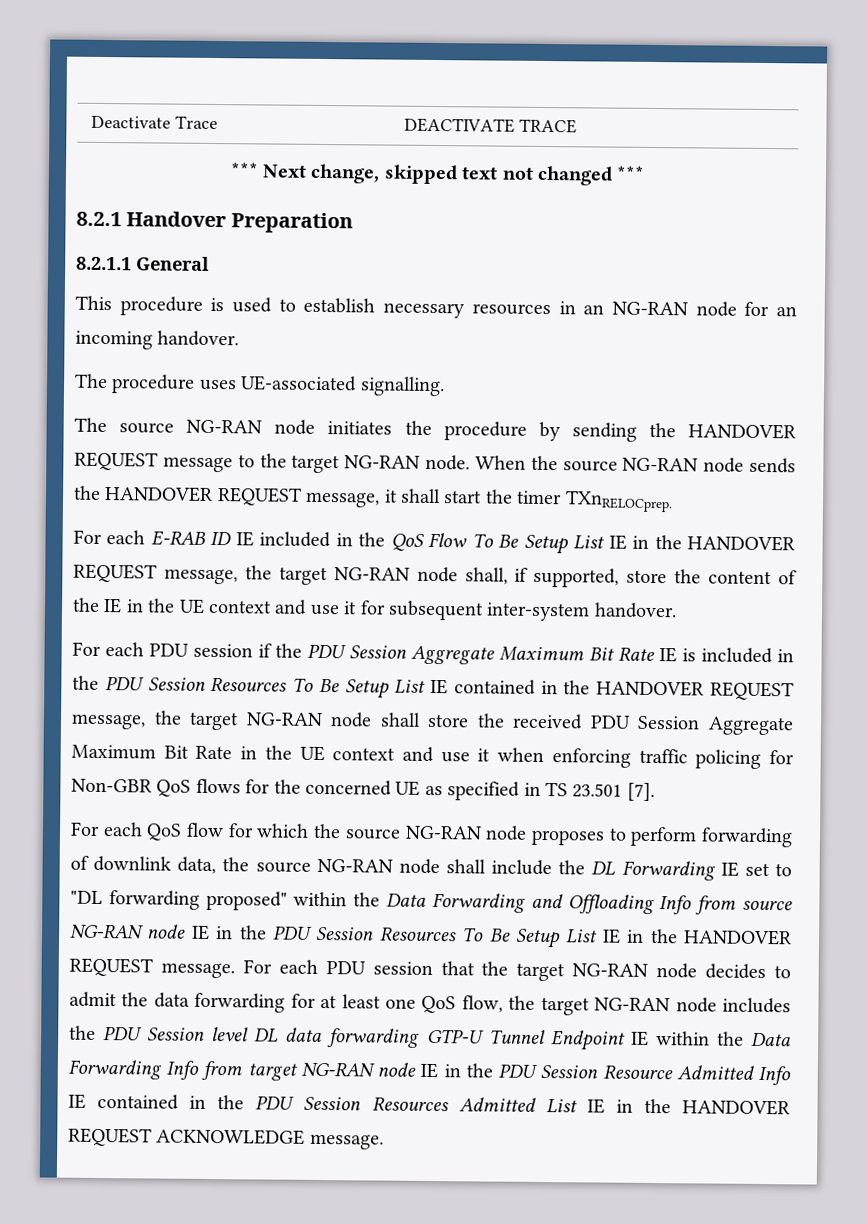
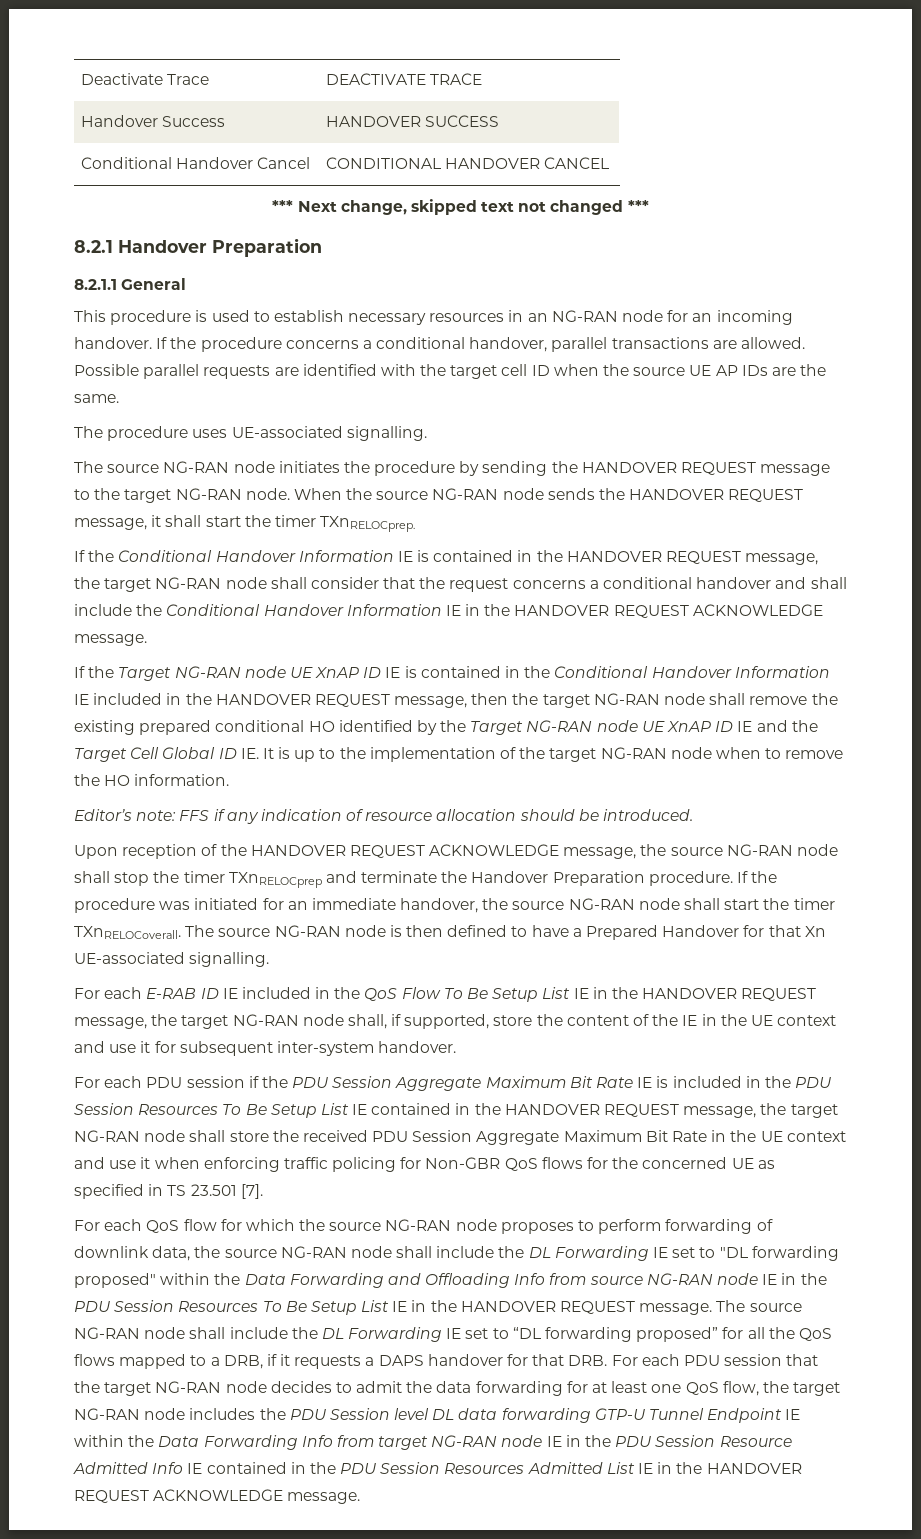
+ Handover Success | HANDOVER SUCCESS
+ Conditional Handover Cancel | CONDITIONAL HANDOVER CANCEL
+ If the procedure concerns a conditional handover, parallel transactions are allowed. Possible parallel requests are identified with the target cell ID when the source UE AP IDs are the same.
+ If the Conditional Handover Information IE is contained in the HANDOVER REQUEST message, the target NG-RAN node shall consider that the request concerns a conditional handover and shall include the Conditional Handover Information IE in the HANDOVER REQUEST ACKNOWLEDGE message.
+ If the Target NG-RAN node UE XnAP ID IE is contained in the Conditional Handover Information IE included in the HANDOVER REQUEST message, then the target NG-RAN node shall remove the existing prepared conditional HO identified by the Target NG-RAN node UE XnAP ID IE and the Target Cell Global ID IE. It is up to the implementation of the target NG-RAN node when to remove the HO information.
+ Editor’s note: FFS if any indication of resource allocation should be introduced.
+ Upon reception of the HANDOVER REQUEST ACKNOWLEDGE message, the source NG-RAN node shall stop the timer TXnRELOCprep and terminate the Handover Preparation procedure. If the procedure was initiated for an immediate handover, the source NG-RAN node shall start the timer TXnRELOCoverall. The source NG-RAN node is then defined to have a Prepared Handover for that Xn UE-associated signalling.
- For each PDU session that the target NG-RAN node decides to admit the data forwarding for at least one QoS flow, the target NG-RAN node includes the PDU Session level DL data forwarding GTP-U Tunnel Endpoint IE within the Data Forwarding Info from target NG-RAN node IE in the PDU Session Resource Admitted Info IE contained in the PDU Session Resources Admitted List IE in the HANDOVER REQUEST ACKNOWLEDGE message.
+ The source NG-RAN node shall include the DL Forwarding IE set to “DL forwarding proposed” for all the QoS flows mapped to a DRB, if it requests a DAPS handover for that DRB. For each PDU session that the target NG-RAN node decides to admit the data forwarding for at least one QoS flow, the target NG-RAN node includes the PDU Session level DL data forwarding GTP-U Tunnel Endpoint IE within the Data Forwarding Info from target NG-RAN node IE in the PDU Session Resource Admitted Info IE contained in the PDU Session Resources Admitted List IE in the HANDOVER REQUEST ACKNOWLEDGE message.

